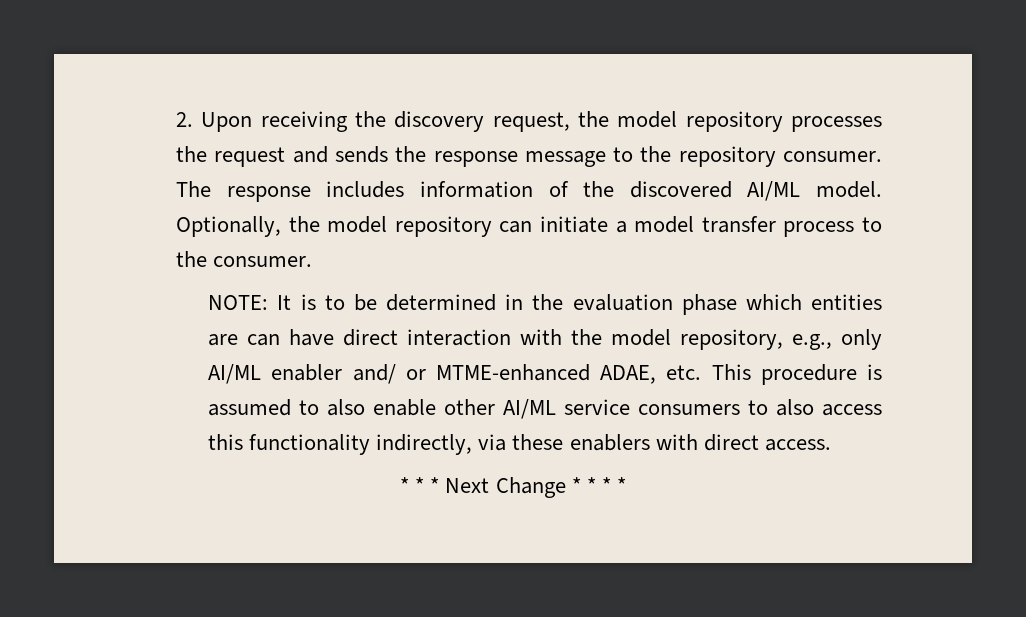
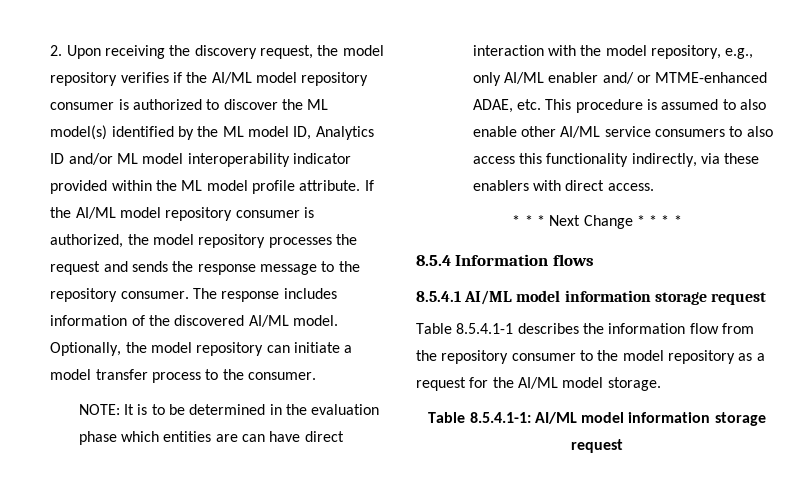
- 2. Upon receiving the discovery request, the model repository processes the request and sends the response message to the repository consumer.
+ 2. Upon receiving the discovery request, the model repository verifies if the AI/ML model repository consumer is authorized to discover the ML model(s) identified by the ML model ID, Analytics ID and/or ML model interoperability indicator provided within the ML model profile attribute. If the AI/ML model repository consumer is authorized, the model repository processes the request and sends the response message to the repository consumer.
+ 8.5.4 Information flows
+ 8.5.4.1 AI/ML model information storage request
+ Table 8.5.4.1-1 describes the information flow from the repository consumer to the model repository as a request for the AI/ML model storage.
+ Table 8.5.4.1-1: AI/ML model information storage request

